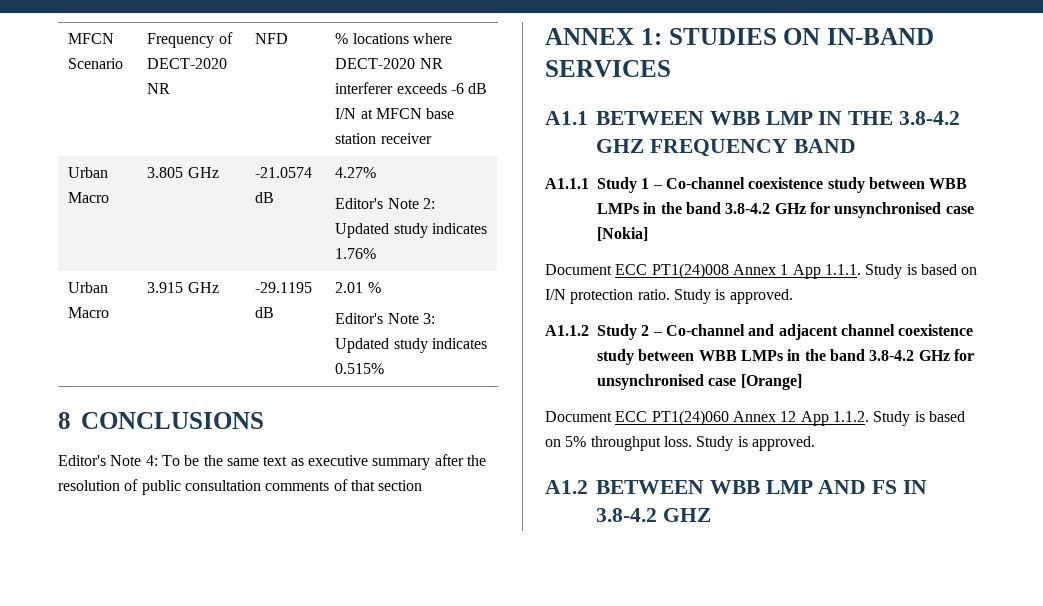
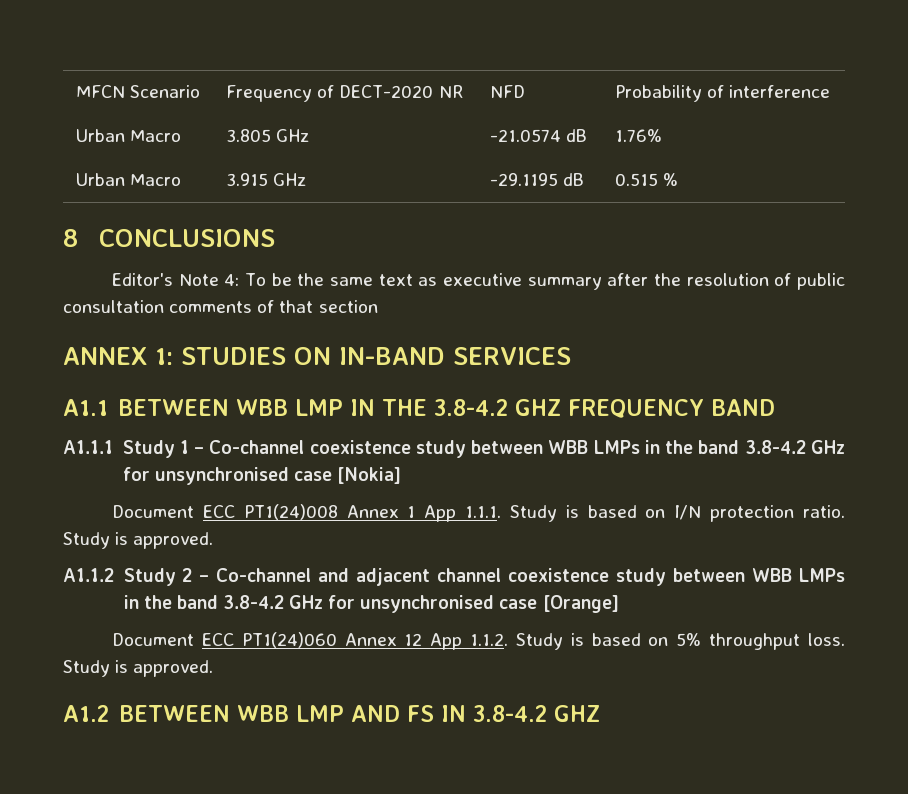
- MFCN Scenario | Frequency of DECT-2020 NR | NFD | % locations where DECT-2020 NR interferer exceeds -6 dB I/N at MFCN base station receiver
+ MFCN Scenario | Frequency of DECT-2020 NR | NFD | Probability of interference
- Urban Macro | 3.805 GHz | -21.0574 dB | 4.27%
- Editor's Note 2: Updated study indicates 1.76%
+ Urban Macro | 3.805 GHz | -21.0574 dB | 1.76%
- Urban Macro | 3.915 GHz | -29.1195 dB | 2.01 %
- Editor's Note 3: Updated study indicates 0.515%
+ Urban Macro | 3.915 GHz | -29.1195 dB | 0.515 %

